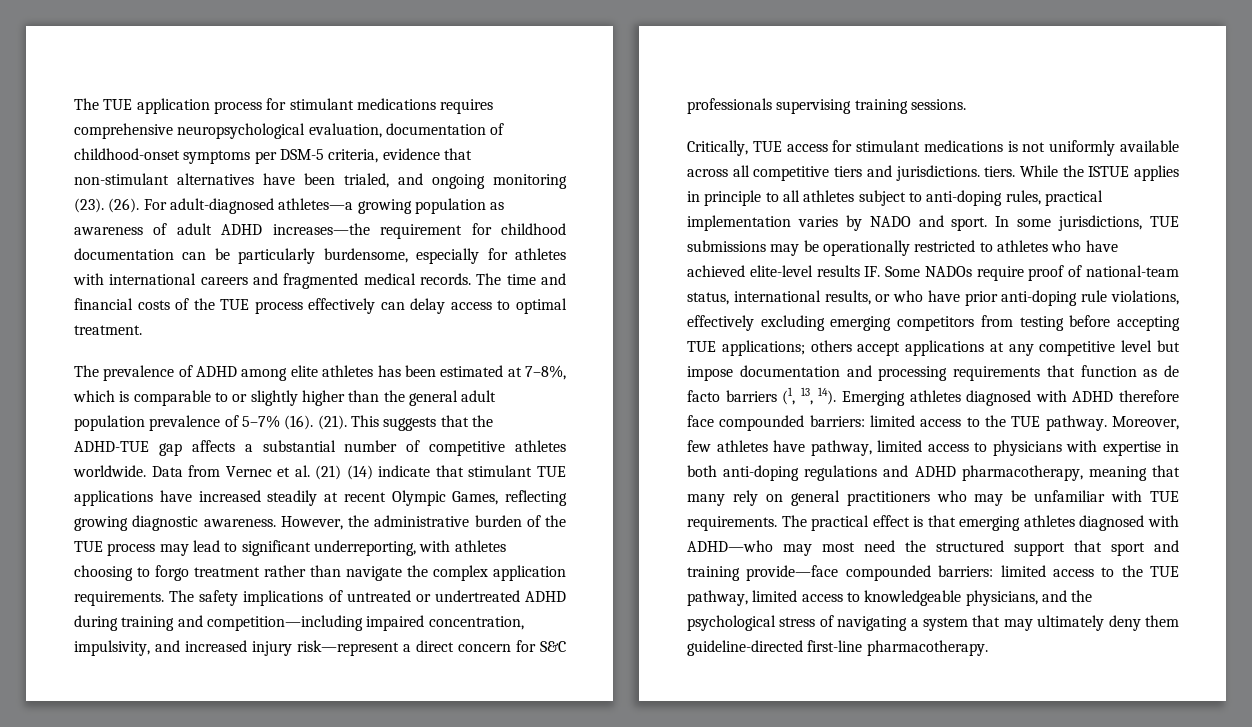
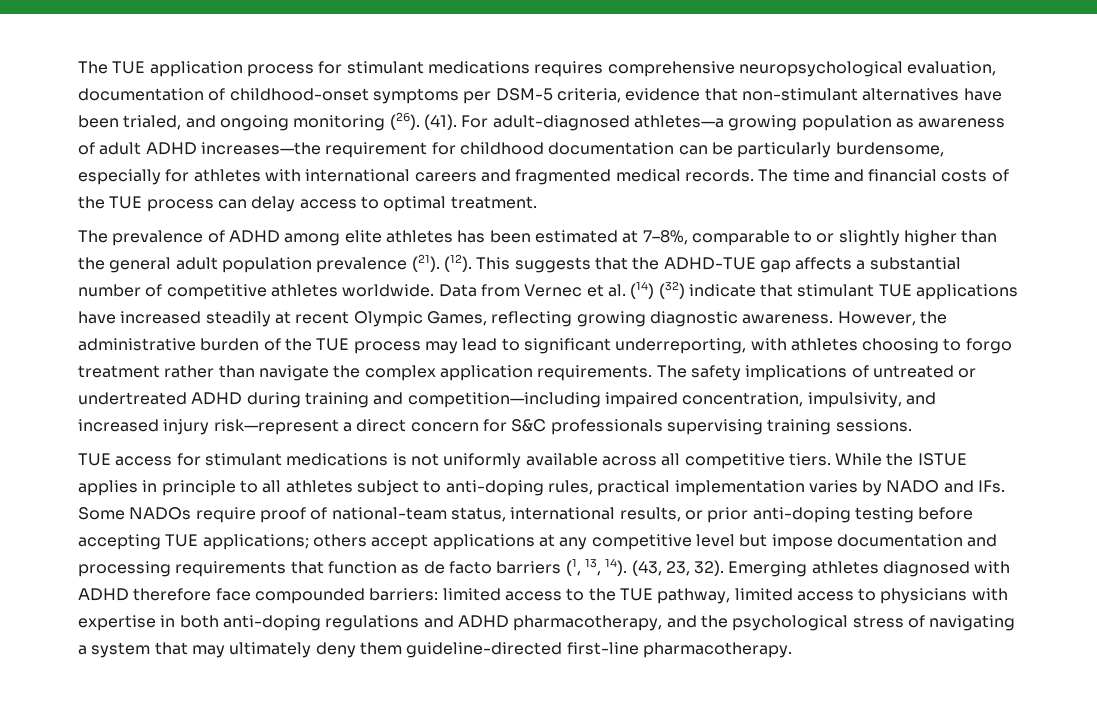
- The TUE application process for stimulant medications requires comprehensive neuropsychological evaluation, documentation of childhood-onset symptoms per DSM-5 criteria, evidence that non-stimulant alternatives have been trialed, and ongoing monitoring (23). (26).
+ The TUE application process for stimulant medications requires comprehensive neuropsychological evaluation, documentation of childhood-onset symptoms per DSM-5 criteria, evidence that non-stimulant alternatives have been trialed, and ongoing monitoring (26). (41).
- The time and financial costs of the TUE process effectively can delay access to optimal treatment.
+ The time and financial costs of the TUE process can delay access to optimal treatment.
- The prevalence of ADHD among elite athletes has been estimated at 7–8%, which is comparable to or slightly higher than the general adult population prevalence of 5–7% (16). (21).
+ The prevalence of ADHD among elite athletes has been estimated at 7–8%, comparable to or slightly higher than the general adult population prevalence (21). (12).
- Data from Vernec et al. (21) (14) indicate that stimulant TUE applications have increased steadily at recent Olympic Games, reflecting growing diagnostic awareness.
+ Data from Vernec et al. (14) (32) indicate that stimulant TUE applications have increased steadily at recent Olympic Games, reflecting growing diagnostic awareness.
- Critically, TUE access for stimulant medications is not uniformly available across all competitive tiers and jurisdictions. tiers.
+ TUE access for stimulant medications is not uniformly available across all competitive tiers.
- While the ISTUE applies in principle to all athletes subject to anti-doping rules, practical implementation varies by NADO and sport. In some jurisdictions, TUE submissions may be operationally restricted to athletes who have achieved elite-level results IF. Some NADOs require proof of national-team status, international results, or who have prior anti-doping rule violations, effectively excluding emerging competitors from testing before accepting TUE applications; others accept applications at any competitive level but impose documentation and processing requirements that function as de facto barriers (1, 13, 14).
+ While the ISTUE applies in principle to all athletes subject to anti-doping rules, practical implementation varies by NADO and IFs. Some NADOs require proof of national-team status, international results, or prior anti-doping testing before accepting TUE applications; others accept applications at any competitive level but impose documentation and processing requirements that function as de facto barriers (1, 13, 14).
+ (43, 23, 32).
- Emerging athletes diagnosed with ADHD therefore face compounded barriers: limited access to the TUE pathway. Moreover, few athletes have pathway, limited access to physicians with expertise in both anti-doping regulations and ADHD pharmacotherapy, meaning that many rely on general practitioners who may be unfamiliar with TUE requirements. The practical effect is that emerging athletes diagnosed with ADHD—who may most need the structured support that sport and training provide—face compounded barriers: limited access to the TUE pathway, limited access to knowledgeable physicians, and the psychological stress of navigating a system that may ultimately deny them guideline-directed first-line pharmacotherapy.
+ Emerging athletes diagnosed with ADHD therefore face compounded barriers: limited access to the TUE pathway, limited access to physicians with expertise in both anti-doping regulations and ADHD pharmacotherapy, and the psychological stress of navigating a system that may ultimately deny them guideline-directed first-line pharmacotherapy.

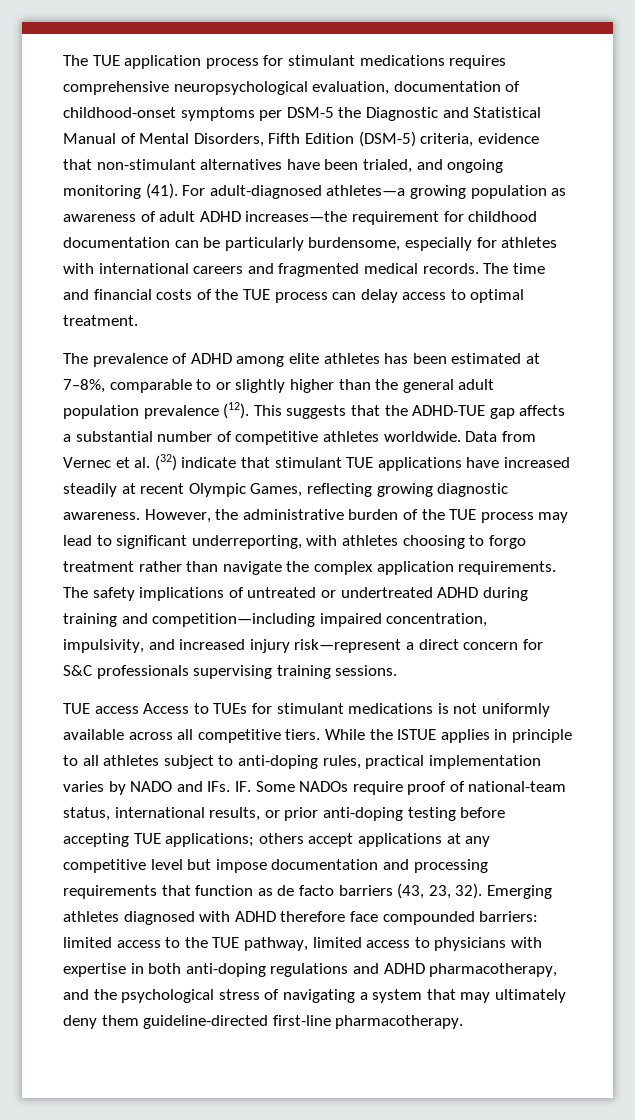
- The TUE application process for stimulant medications requires comprehensive neuropsychological evaluation, documentation of childhood-onset symptoms per DSM-5 criteria, evidence that non-stimulant alternatives have been trialed, and ongoing monitoring (26). (41).
+ The TUE application process for stimulant medications requires comprehensive neuropsychological evaluation, documentation of childhood-onset symptoms per DSM-5 the Diagnostic and Statistical Manual of Mental Disorders, Fifth Edition (DSM-5) criteria, evidence that non-stimulant alternatives have been trialed, and ongoing monitoring (41).
- The prevalence of ADHD among elite athletes has been estimated at 7–8%, comparable to or slightly higher than the general adult population prevalence (21). (12).
+ The prevalence of ADHD among elite athletes has been estimated at 7–8%, comparable to or slightly higher than the general adult population prevalence (12).
- Data from Vernec et al. (14) (32) indicate that stimulant TUE applications have increased steadily at recent Olympic Games, reflecting growing diagnostic awareness.
+ Data from Vernec et al. (32) indicate that stimulant TUE applications have increased steadily at recent Olympic Games, reflecting growing diagnostic awareness.
- TUE access for stimulant medications is not uniformly available across all competitive tiers.
+ TUE access Access to TUEs for stimulant medications is not uniformly available across all competitive tiers.
- While the ISTUE applies in principle to all athletes subject to anti-doping rules, practical implementation varies by NADO and IFs. Some NADOs require proof of national-team status, international results, or prior anti-doping testing before accepting TUE applications; others accept applications at any competitive level but impose documentation and processing requirements that function as de facto barriers (1, 13, 14). (43, 23, 32).
+ While the ISTUE applies in principle to all athletes subject to anti-doping rules, practical implementation varies by NADO and IFs. IF. Some NADOs require proof of national-team status, international results, or prior anti-doping testing before accepting TUE applications; others accept applications at any competitive level but impose documentation and processing requirements that function as de facto barriers (43, 23, 32).

